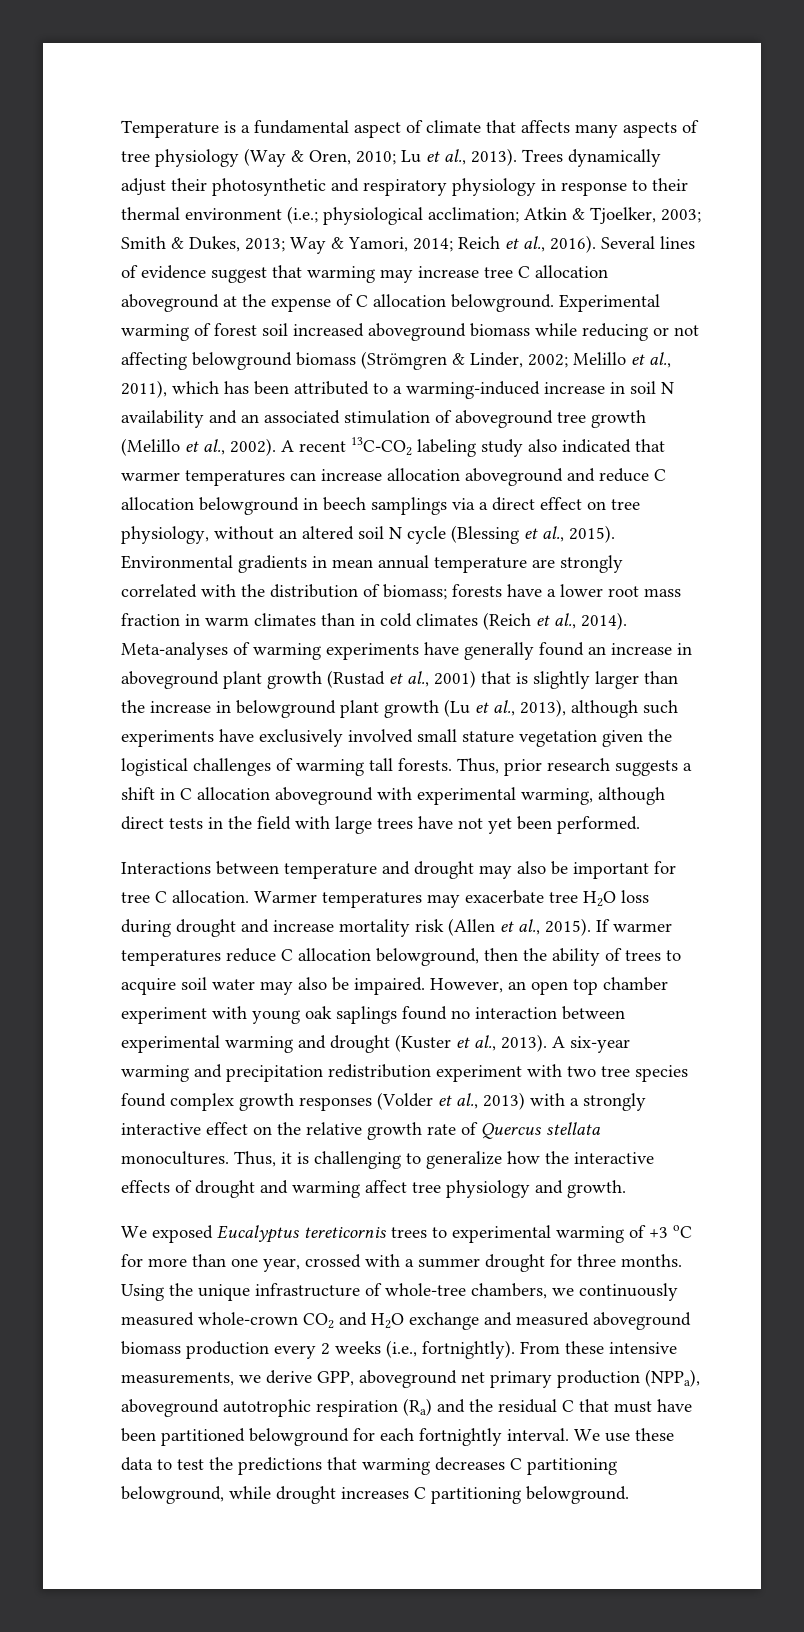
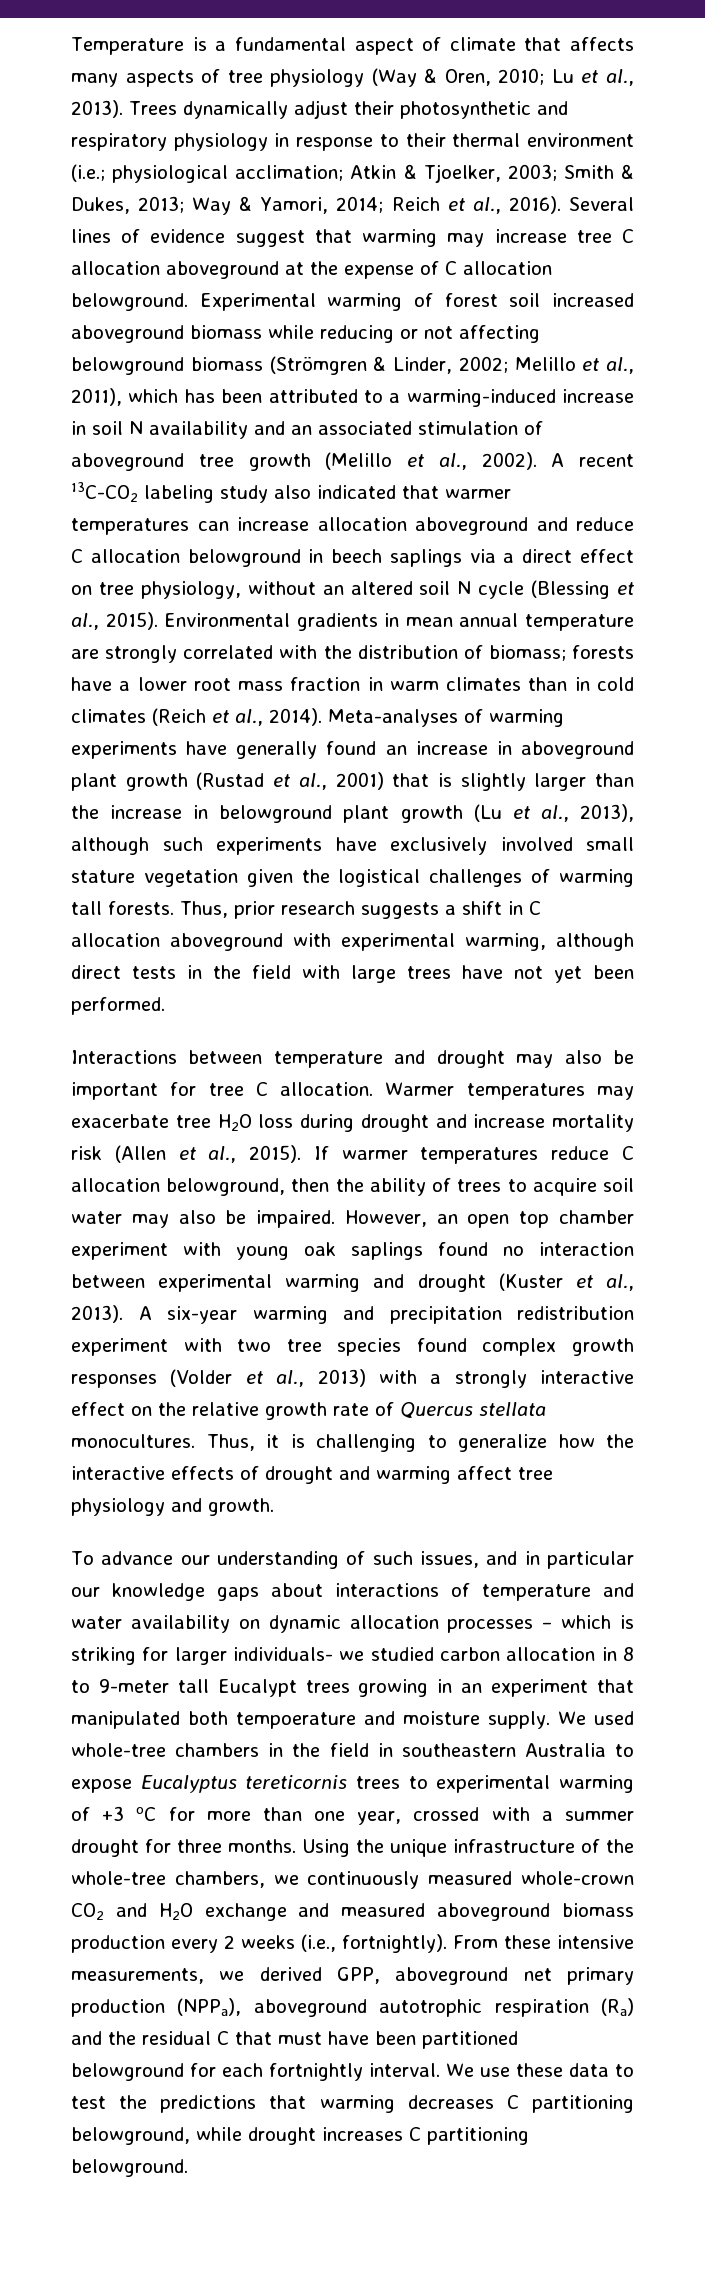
- A recent 13C-CO2 labeling study also indicated that warmer temperatures can increase allocation aboveground and reduce C allocation belowground in beech samplings via a direct effect on tree physiology, without an altered soil N cycle (Blessing et al., 2015).
+ A recent 13C-CO2 labeling study also indicated that warmer temperatures can increase allocation aboveground and reduce C allocation belowground in beech saplings via a direct effect on tree physiology, without an altered soil N cycle (Blessing et al., 2015).
- We exposed Eucalyptus tereticornis trees to experimental warming of +3 oC for more than one year, crossed with a summer drought for three months.
+ To advance our understanding of such issues, and in particular our knowledge gaps about interactions of temperature and water availability on dynamic allocation processes – which is striking for larger individuals- we studied carbon allocation in 8 to 9-meter tall Eucalypt trees growing in an experiment that manipulated both tempoerature and moisture supply. We used whole-tree chambers in the field in southeastern Australia to expose Eucalyptus tereticornis trees to experimental warming of +3 oC for more than one year, crossed with a summer drought for three months.
- Using the unique infrastructure of whole-tree chambers, we continuously measured whole-crown CO2 and H2O exchange and measured aboveground biomass production every 2 weeks (i.e., fortnightly).
+ Using the unique infrastructure of the whole-tree chambers, we continuously measured whole-crown CO2 and H2O exchange and measured aboveground biomass production every 2 weeks (i.e., fortnightly).
- From these intensive measurements, we derive GPP, aboveground net primary production (NPPa), aboveground autotrophic respiration (Ra) and the residual C that must have been partitioned belowground for each fortnightly interval.
+ From these intensive measurements, we derived GPP, aboveground net primary production (NPPa), aboveground autotrophic respiration (Ra) and the residual C that must have been partitioned belowground for each fortnightly interval.

